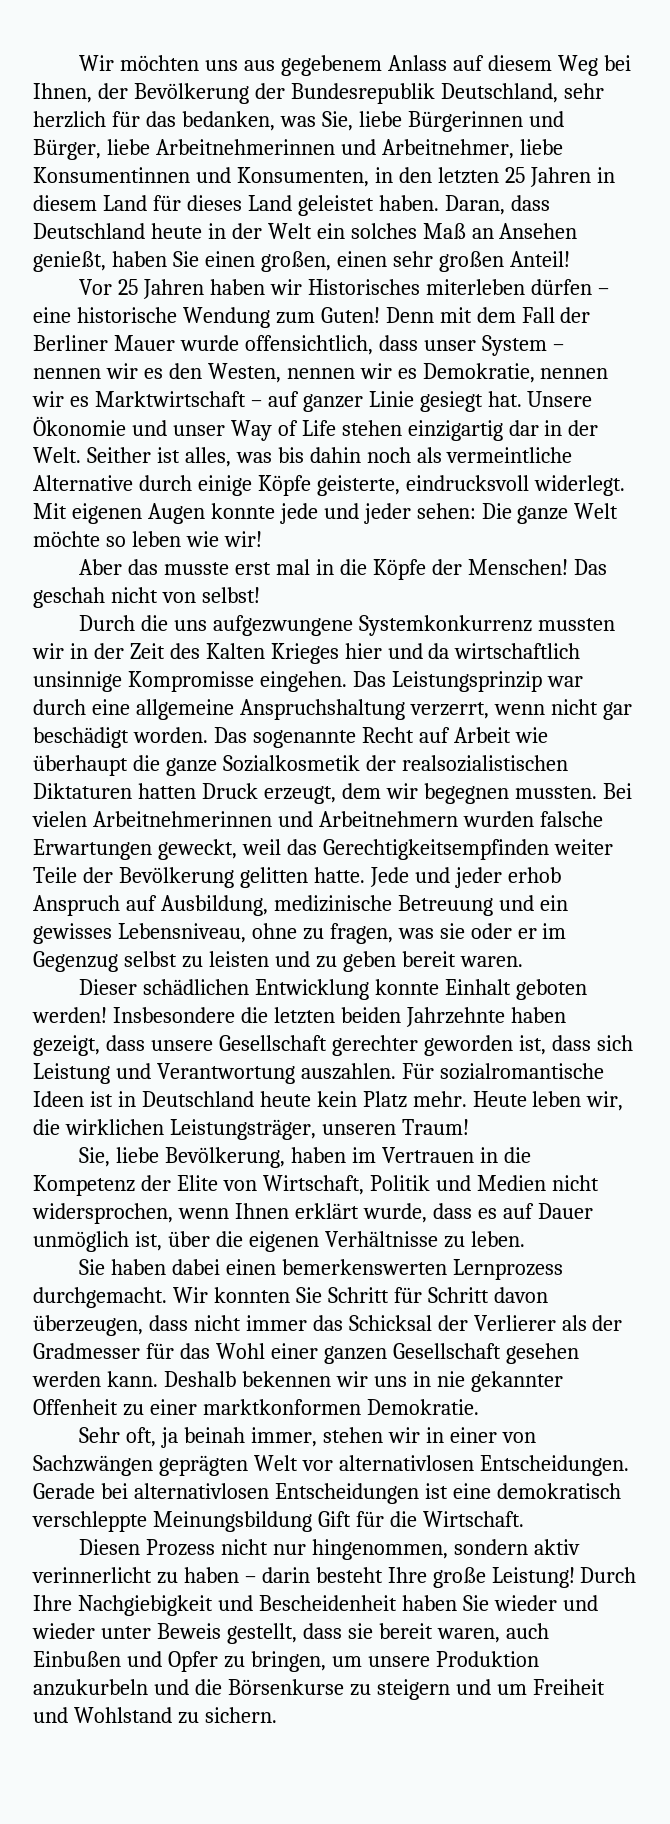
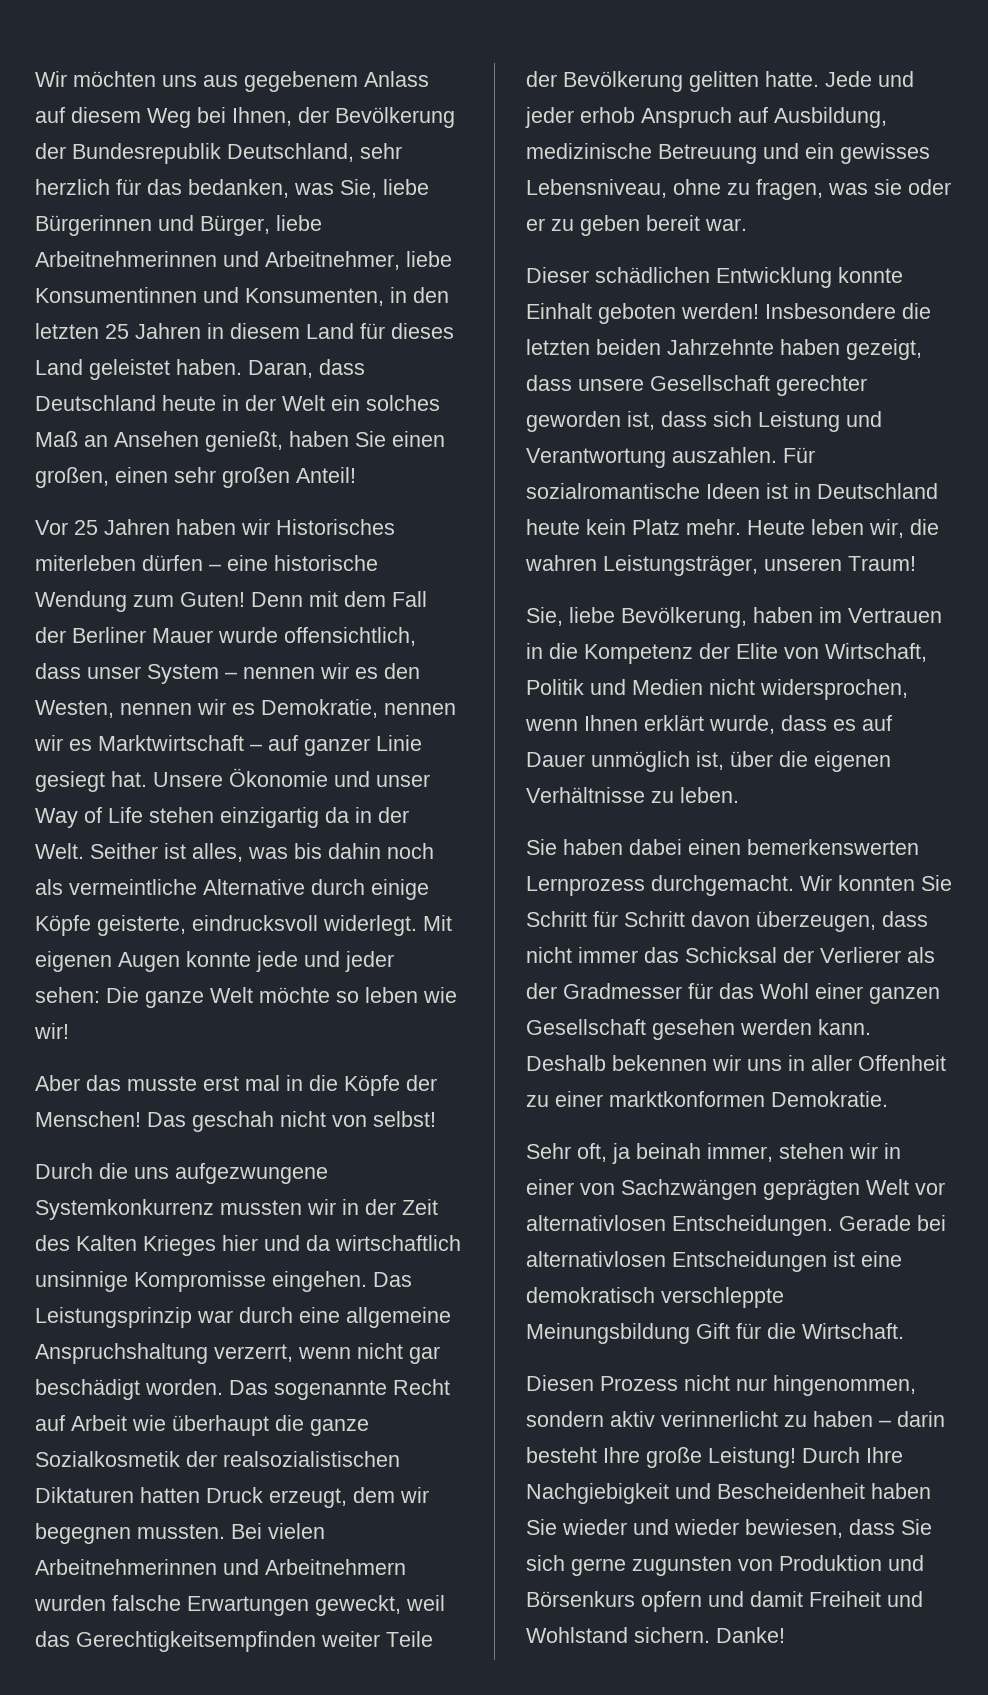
- Unsere Ökonomie und unser Way of Life stehen einzigartig dar in der Welt.
+ Unsere Ökonomie und unser Way of Life stehen einzigartig da in der Welt.
- Jede und jeder erhob Anspruch auf Ausbildung, medizinische Betreuung und ein gewisses Lebensniveau, ohne zu fragen, was sie oder er im Gegenzug selbst zu leisten und zu geben bereit waren.
+ Jede und jeder erhob Anspruch auf Ausbildung, medizinische Betreuung und ein gewisses Lebensniveau, ohne zu fragen, was sie oder er zu geben bereit war.
- Heute leben wir, die wirklichen Leistungsträger, unseren Traum!
+ Heute leben wir, die wahren Leistungsträger, unseren Traum!
- Deshalb bekennen wir uns in nie gekannter Offenheit zu einer marktkonformen Demokratie.
+ Deshalb bekennen wir uns in aller Offenheit zu einer marktkonformen Demokratie.
- Durch Ihre Nachgiebigkeit und Bescheidenheit haben Sie wieder und wieder unter Beweis gestellt, dass sie bereit waren, auch Einbußen und Opfer zu bringen, um unsere Produktion anzukurbeln und die Börsenkurse zu steigern und um Freiheit und Wohlstand zu sichern.
+ Durch Ihre Nachgiebigkeit und Bescheidenheit haben Sie wieder und wieder bewiesen, dass Sie sich gerne zugunsten von Produktion und Börsenkurs opfern und damit Freiheit und Wohlstand sichern. Danke!

